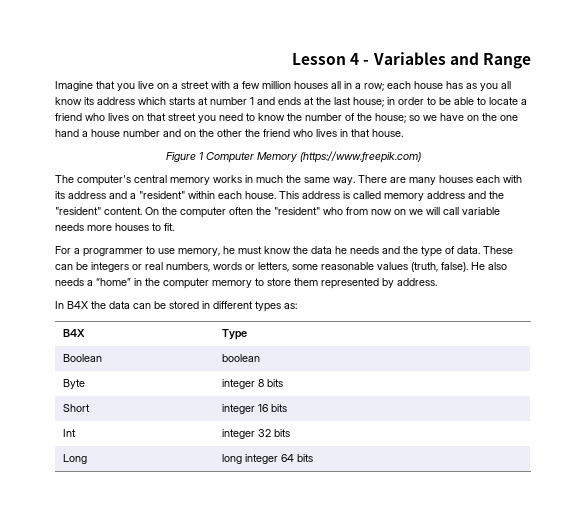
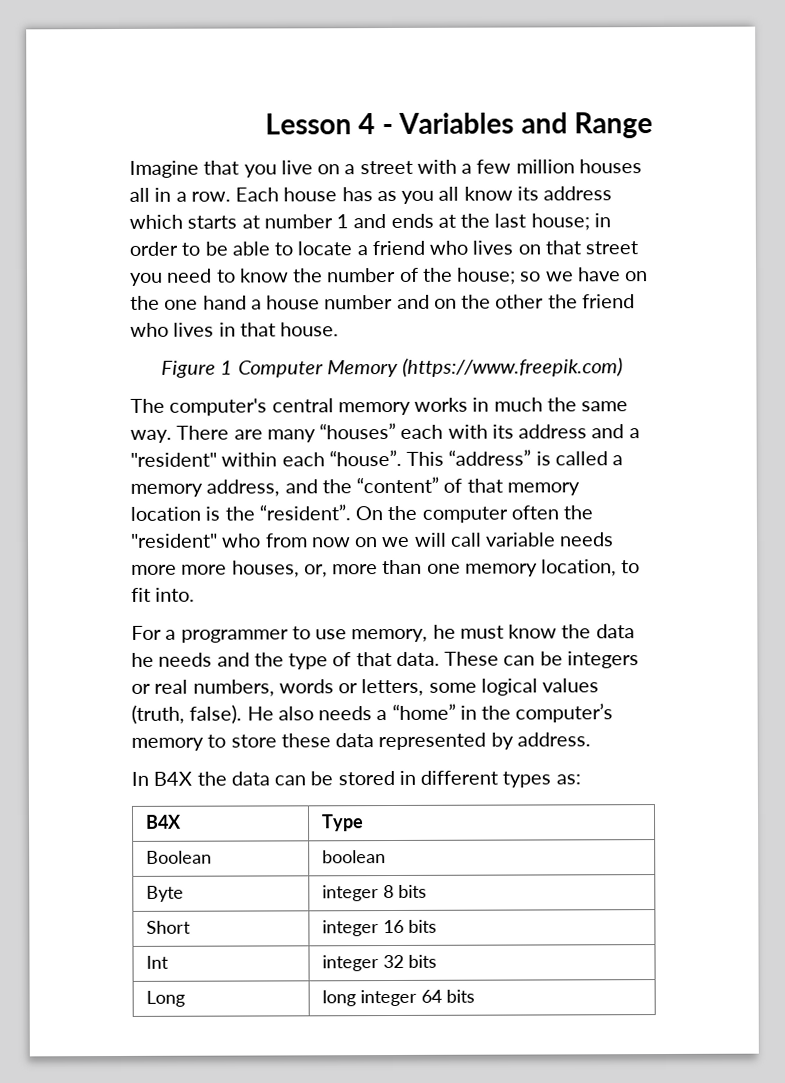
- Imagine that you live on a street with a few million houses all in a row; each house has as you all know its address which starts at number 1 and ends at the last house;
+ Imagine that you live on a street with a few million houses all in a row. Each house has as you all know its address which starts at number 1 and ends at the last house;
- There are many houses each with its address and a "resident" within each house. This address is called memory address and the "resident" content.
+ There are many “houses” each with its address and a "resident" within each “house”. This “address” is called a memory address, and the “content” of that memory location is the “resident”.
- On the computer often the "resident" who from now on we will call variable needs more houses to fit.
+ On the computer often the "resident" who from now on we will call variable needs more more houses, or, more than one memory location, to fit into.
- For a programmer to use memory, he must know the data he needs and the type of data.
+ For a programmer to use memory, he must know the data he needs and the type of that data.
- These can be integers or real numbers, words or letters, some reasonable values (truth, false).
+ These can be integers or real numbers, words or letters, some logical values (truth, false).
- He also needs a “home” in the computer memory to store them represented by address.
+ He also needs a “home” in the computer’s memory to store these data represented by address.

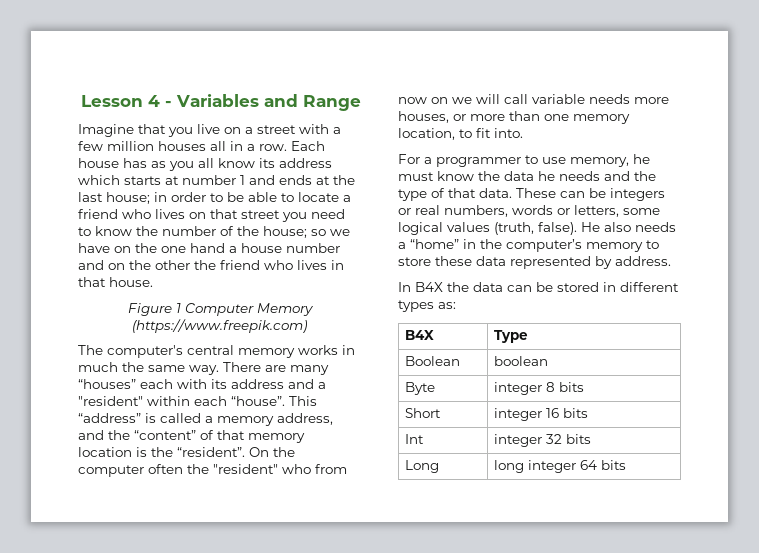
- On the computer often the "resident" who from now on we will call variable needs more more houses, or, more than one memory location, to fit into.
+ On the computer often the "resident" who from now on we will call variable needs more houses, or more than one memory location, to fit into.

